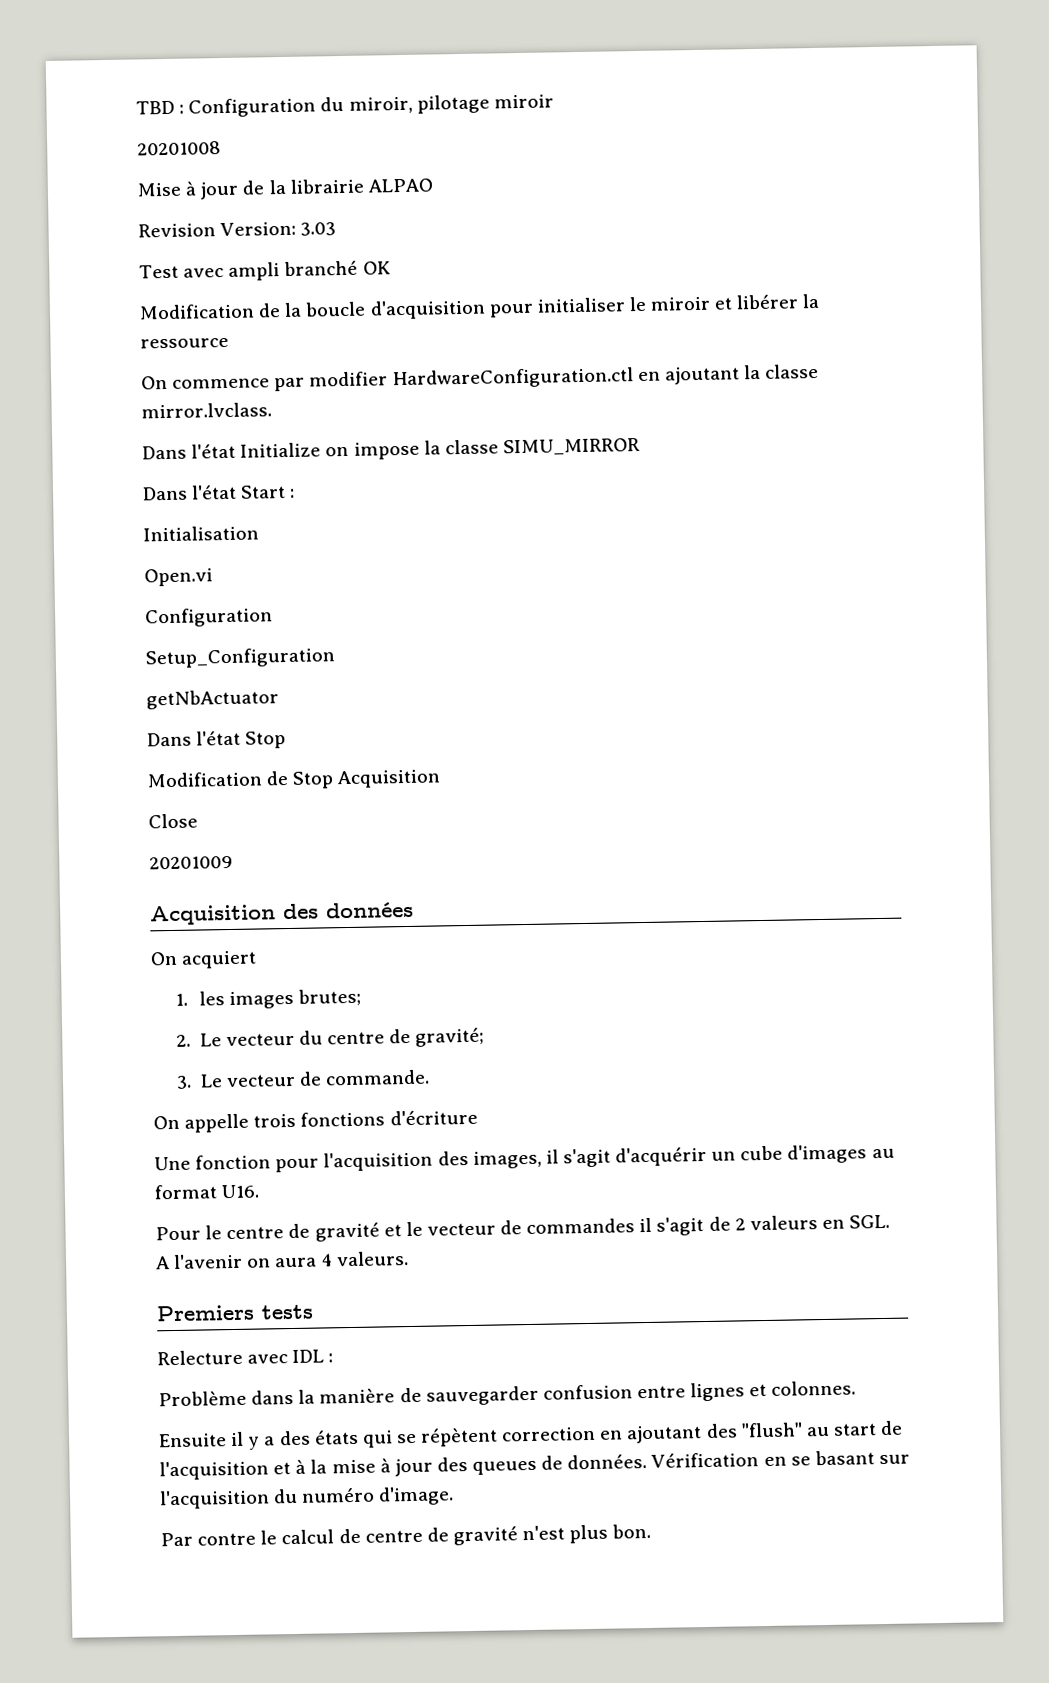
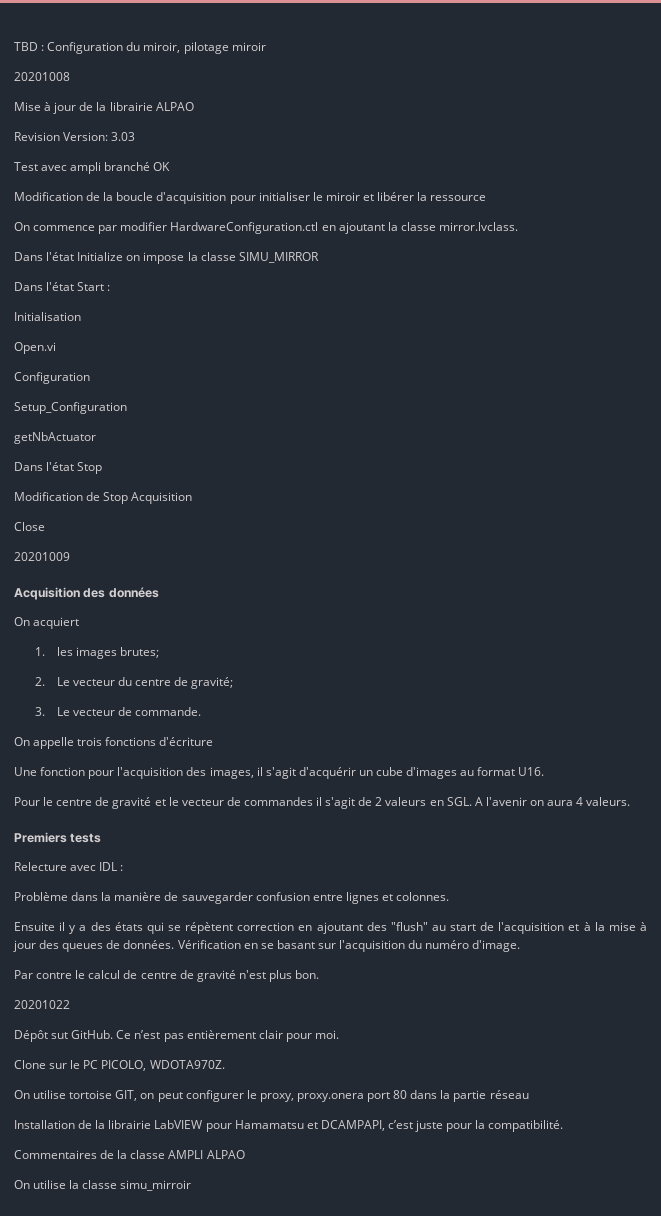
+ 20201022
+ Dépôt sut GitHub. Ce n’est pas entièrement clair pour moi.
+ Clone sur le PC PICOLO, WDOTA970Z.
+ On utilise tortoise GIT, on peut configurer le proxy, proxy.onera port 80 dans la partie réseau
+ Installation de la librairie LabVIEW pour Hamamatsu et DCAMPAPI, c’est juste pour la compatibilité.
+ Commentaires de la classe AMPLI ALPAO
+ On utilise la classe simu_mirroir

